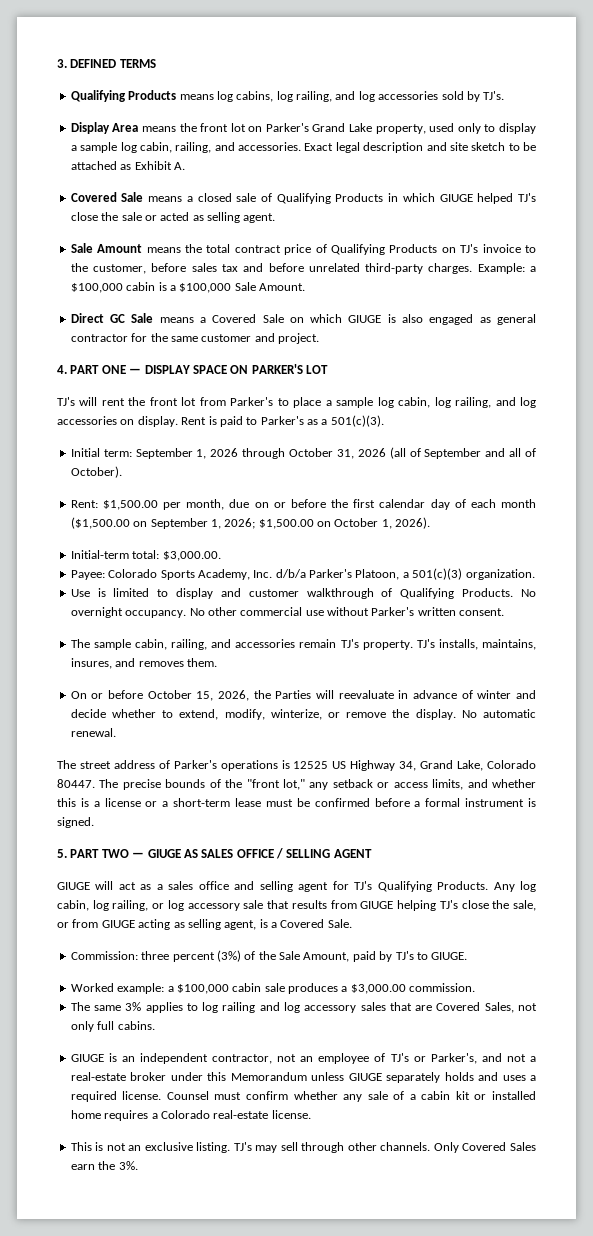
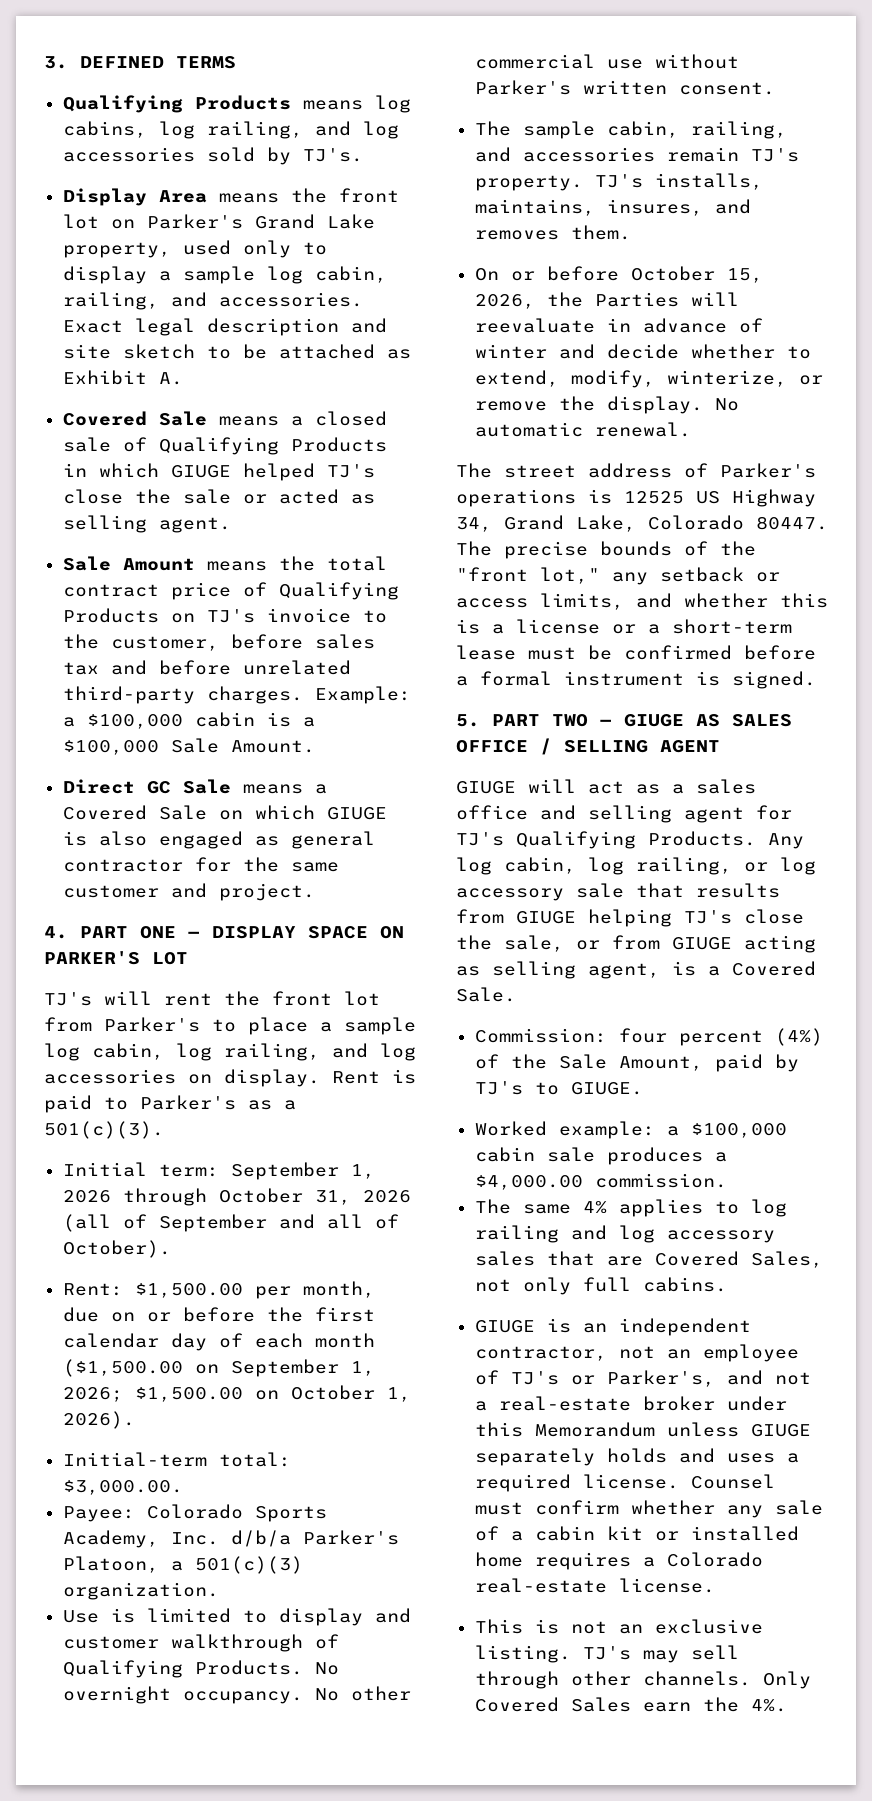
- Commission: three percent (3%) of the Sale Amount, paid by TJ's to GIUGE.
+ Commission: four percent (4%) of the Sale Amount, paid by TJ's to GIUGE.
- Worked example: a $100,000 cabin sale produces a $3,000.00 commission.
+ Worked example: a $100,000 cabin sale produces a $4,000.00 commission.
- The same 3% applies to log railing and log accessory sales that are Covered Sales, not only full cabins.
+ The same 4% applies to log railing and log accessory sales that are Covered Sales, not only full cabins.
- Only Covered Sales earn the 3%.
+ Only Covered Sales earn the 4%.

